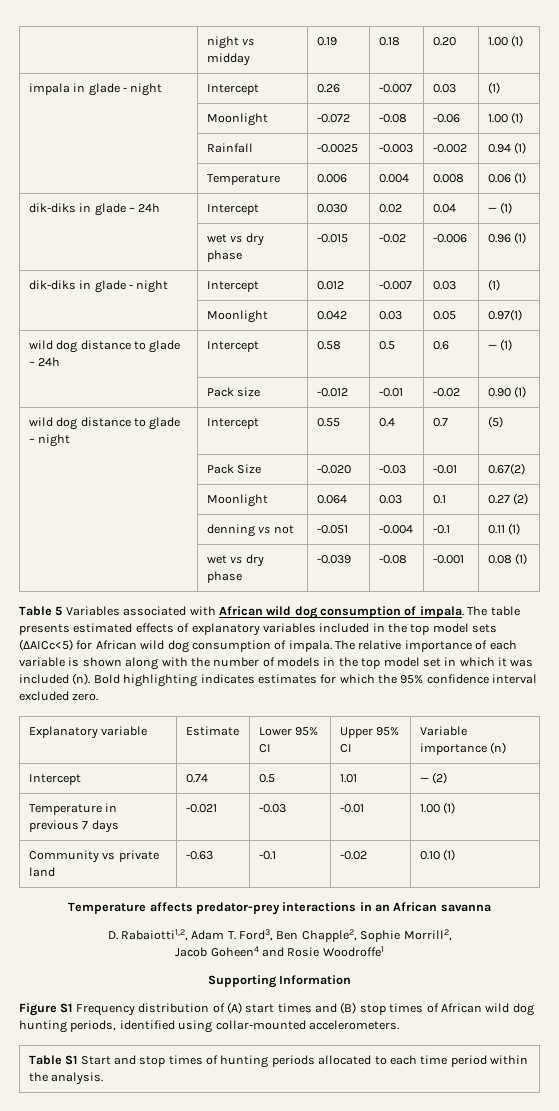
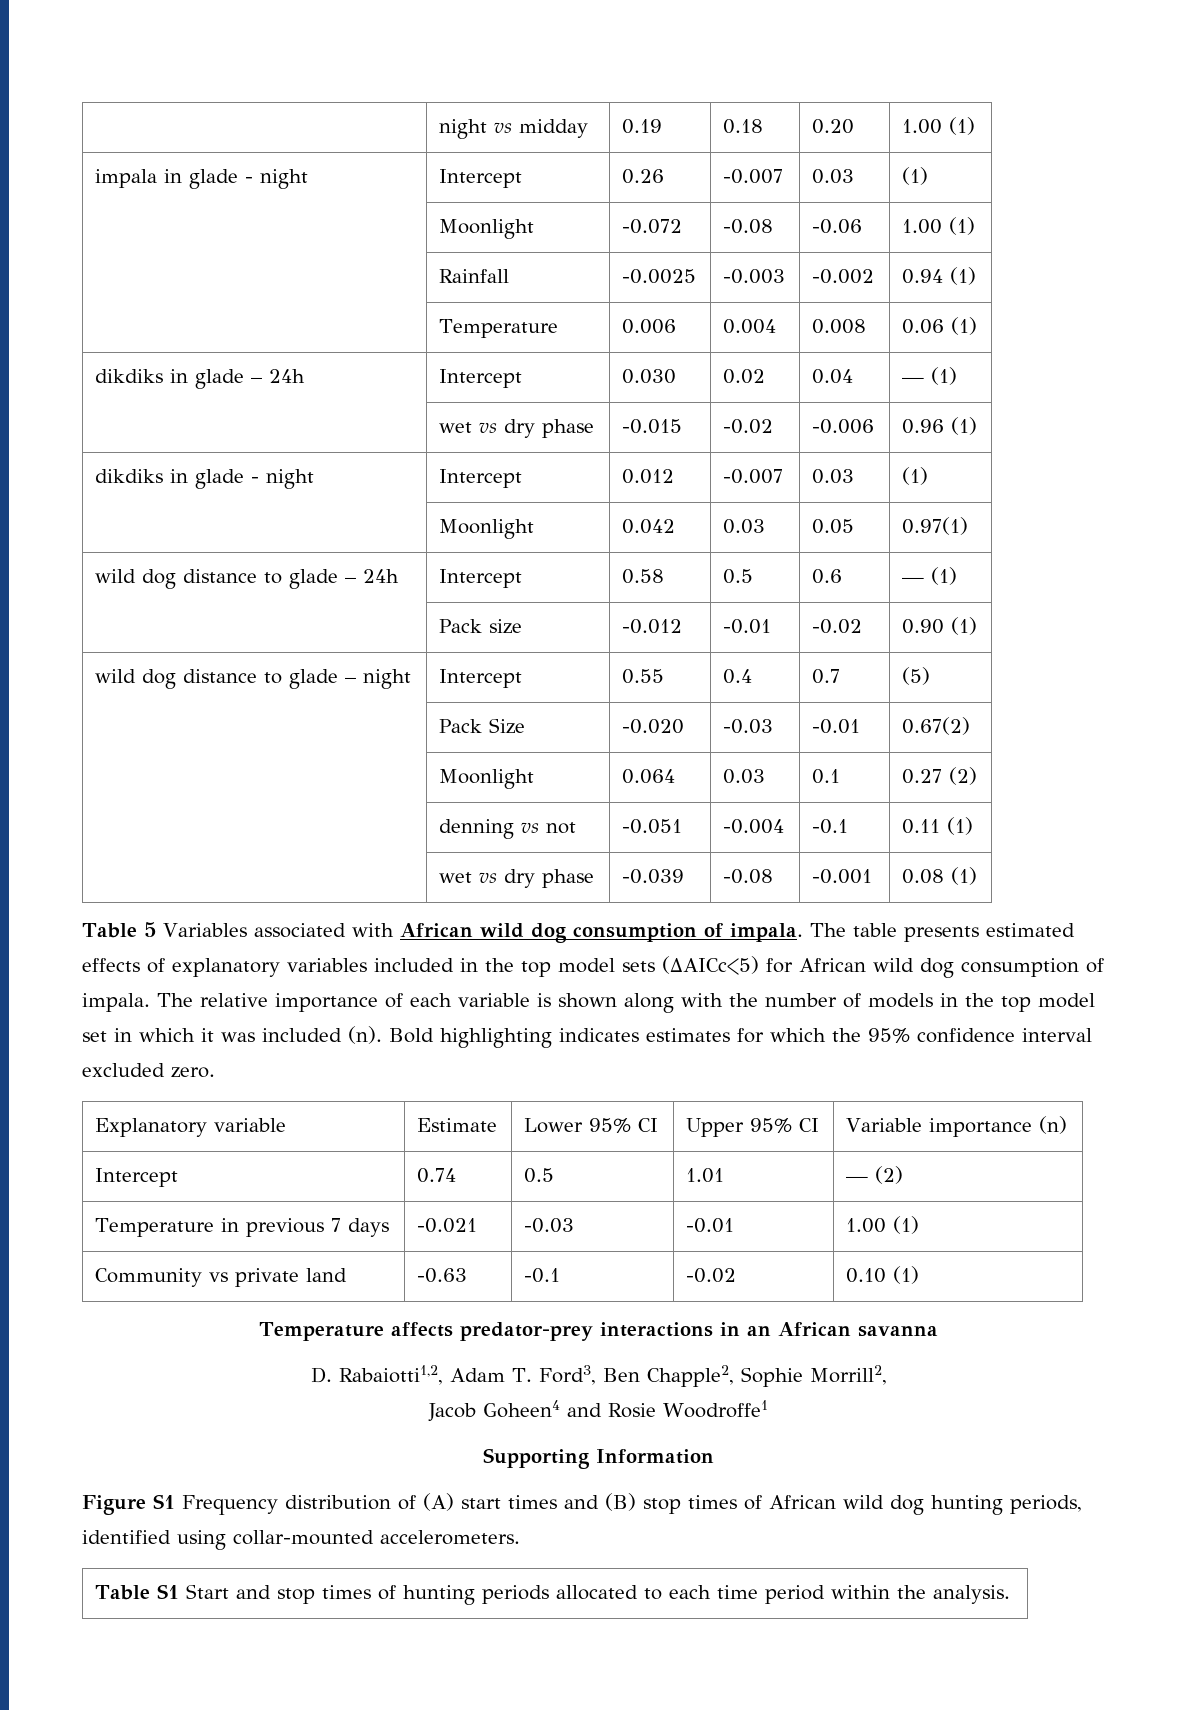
- dik-diks in glade – 24h | Intercept | 0.030 | 0.02 | 0.04 | — (1)
+ dikdiks in glade – 24h | Intercept | 0.030 | 0.02 | 0.04 | — (1)
- dik-diks in glade - night | Intercept | 0.012 | -0.007 | 0.03 | (1)
+ dikdiks in glade - night | Intercept | 0.012 | -0.007 | 0.03 | (1)

